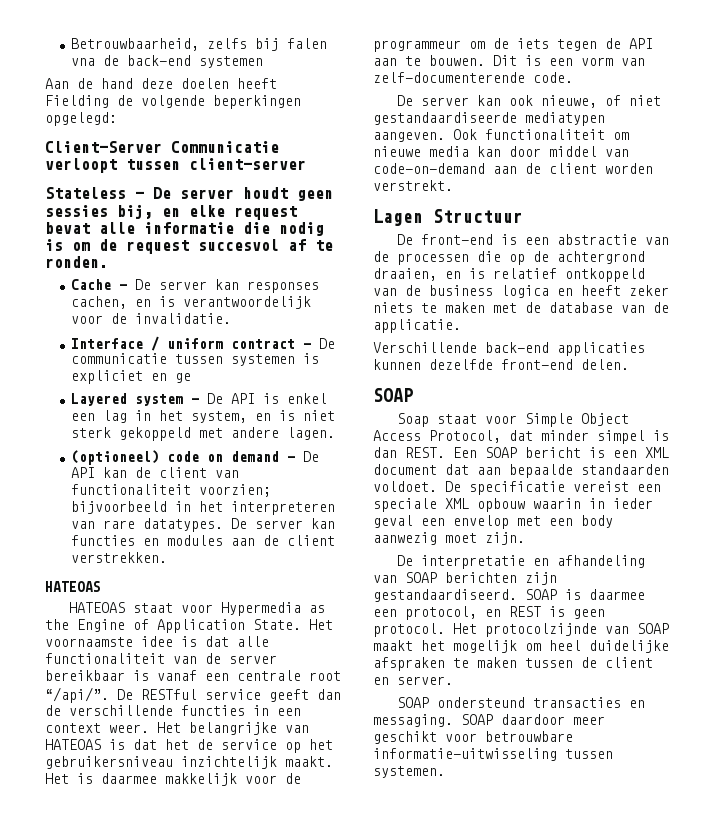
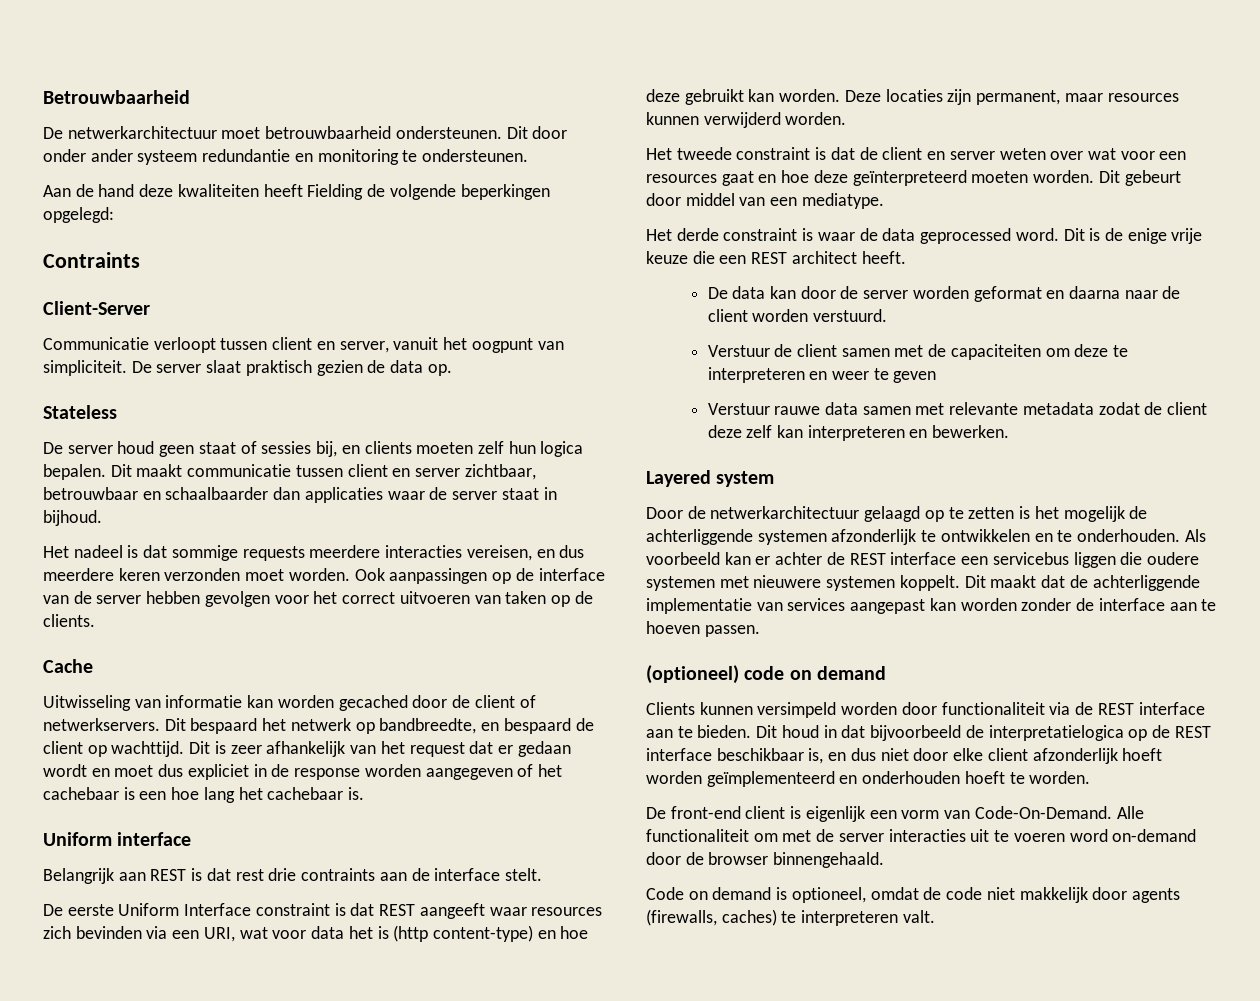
- Betrouwbaarheid, zelfs bij falen vna de back-end systemen
+ Betrouwbaarheid
+ De netwerkarchitectuur moet betrouwbaarheid ondersteunen. Dit door onder ander systeem redundantie en monitoring te ondersteunen.
- Aan de hand deze doelen heeft Fielding de volgende beperkingen opgelegd:
+ Aan de hand deze kwaliteiten heeft Fielding de volgende beperkingen opgelegd:
+ Contraints
- Client-Server Communicatie verloopt tussen client-server
+ Client-Server
+ Communicatie verloopt tussen client en server, vanuit het oogpunt van simpliciteit. De server slaat praktisch gezien de data op.
- Stateless – De server houdt geen sessies bij, en elke request bevat alle informatie die nodig is om de request succesvol af te ronden.
- Cache – De server kan responses cachen, en is verantwoordelijk voor de invalidatie.
- Interface / uniform contract – De communicatie tussen systemen is expliciet en ge
- Layered system – De API is enkel een lag in het system, en is niet sterk gekoppeld met andere lagen.
- (optioneel) code on demand - De API kan de client van functionaliteit voorzien; bijvoorbeeld in het interpreteren van rare datatypes. De server kan functies en modules aan de client verstrekken.
- HATEOAS
- HATEOAS staat voor Hypermedia as the Engine of Application State. Het voornaamste idee is dat alle functionaliteit van de server bereikbaar is vanaf een centrale root “/api/”. De RESTful service geeft dan de verschillende functies in een context weer. Het belangrijke van HATEOAS is dat het de service op het gebruikersniveau inzichtelijk maakt. Het is daarmee makkelijk voor de programmeur om de iets tegen de API aan te bouwen. Dit is een vorm van zelf-documenterende code.
- De server kan ook nieuwe, of niet gestandaardiseerde mediatypen aangeven. Ook functionaliteit om nieuwe media kan door middel van code-on-demand aan de client worden verstrekt.
- Lagen Structuur
- De front-end is een abstractie van de processen die op de achtergrond draaien, en is relatief ontkoppeld van de business logica en heeft zeker niets te maken met de database van de applicatie.
- Verschillende back-end applicaties kunnen dezelfde front-end delen.
- SOAP
- Soap staat voor Simple Object Access Protocol, dat minder simpel is dan REST. Een SOAP bericht is een XML document dat aan bepaalde standaarden voldoet. De specificatie vereist een speciale XML opbouw waarin in ieder geval een envelop met een body aanwezig moet zijn.
- De interpretatie en afhandeling van SOAP berichten zijn gestandaardiseerd. SOAP is daarmee een protocol, en REST is geen protocol. Het protocolzijnde van SOAP maakt het mogelijk om heel duidelijke afspraken te maken tussen de client en server.
- SOAP ondersteund transacties en messaging. SOAP daardoor meer geschikt voor betrouwbare informatie-uitwisseling tussen systemen.
+ Stateless
+ De server houd geen staat of sessies bij, en clients moeten zelf hun logica bepalen. Dit maakt communicatie tussen client en server zichtbaar, betrouwbaar en schaalbaarder dan applicaties waar de server staat in bijhoud.
+ Het nadeel is dat sommige requests meerdere interacties vereisen, en dus meerdere keren verzonden moet worden. Ook aanpassingen op de interface van de server hebben gevolgen voor het correct uitvoeren van taken op de clients.
+ Cache
+ Uitwisseling van informatie kan worden gecached door de client of netwerkservers. Dit bespaard het netwerk op bandbreedte, en bespaard de client op wachttijd. Dit is zeer afhankelijk van het request dat er gedaan wordt en moet dus expliciet in de response worden aangegeven of het cachebaar is een hoe lang het cachebaar is.
+ Uniform interface
+ Belangrijk aan REST is dat rest drie contraints aan de interface stelt.
+ De eerste Uniform Interface constraint is dat REST aangeeft waar resources zich bevinden via een URI, wat voor data het is (http content-type) en hoe deze gebruikt kan worden. Deze locaties zijn permanent, maar resources kunnen verwijderd worden.
+ Het tweede constraint is dat de client en server weten over wat voor een resources gaat en hoe deze geïnterpreteerd moeten worden. Dit gebeurt door middel van een mediatype.
+ Het derde constraint is waar de data geprocessed word. Dit is de enige vrije keuze die een REST architect heeft.
+ De data kan door de server worden geformat en daarna naar de client worden verstuurd.
+ Verstuur de client samen met de capaciteiten om deze te interpreteren en weer te geven
+ Verstuur rauwe data samen met relevante metadata zodat de client deze zelf kan interpreteren en bewerken.
+ Layered system
+ Door de netwerkarchitectuur gelaagd op te zetten is het mogelijk de achterliggende systemen afzonderlijk te ontwikkelen en te onderhouden. Als voorbeeld kan er achter de REST interface een servicebus liggen die oudere systemen met nieuwere systemen koppelt. Dit maakt dat de achterliggende implementatie van services aangepast kan worden zonder de interface aan te hoeven passen.
+ (optioneel) code on demand
+ Clients kunnen versimpeld worden door functionaliteit via de REST interface aan te bieden. Dit houd in dat bijvoorbeeld de interpretatielogica op de REST interface beschikbaar is, en dus niet door elke client afzonderlijk hoeft worden geïmplementeerd en onderhouden hoeft te worden.
+ De front-end client is eigenlijk een vorm van Code-On-Demand. Alle functionaliteit om met de server interacties uit te voeren word on-demand door de browser binnengehaald.
+ Code on demand is optioneel, omdat de code niet makkelijk door agents (firewalls, caches) te interpreteren valt.

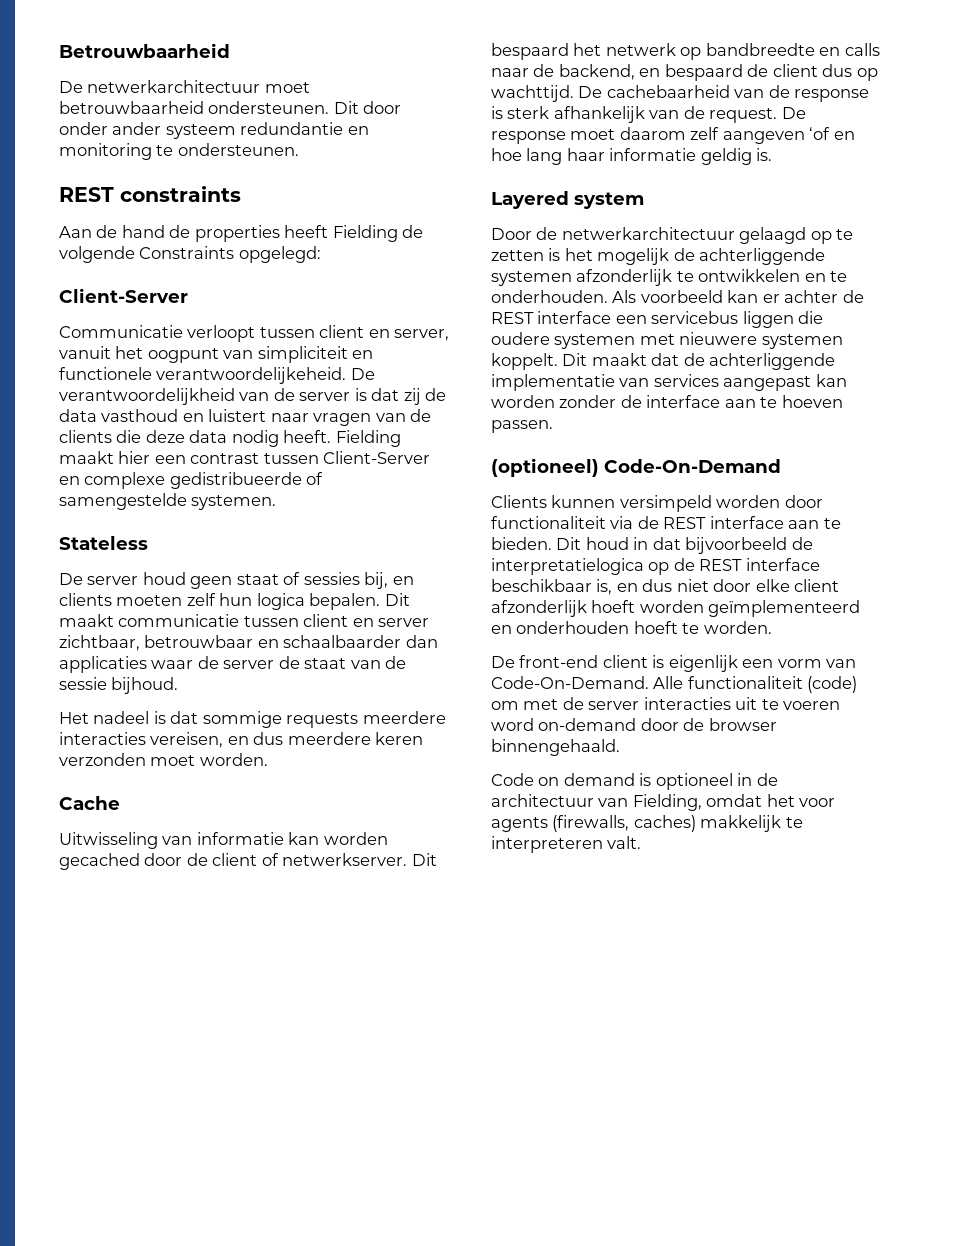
+ REST constraints
- Aan de hand deze kwaliteiten heeft Fielding de volgende beperkingen opgelegd:
+ Aan de hand de properties heeft Fielding de volgende Constraints opgelegd:
- Contraints
- Communicatie verloopt tussen client en server, vanuit het oogpunt van simpliciteit. De server slaat praktisch gezien de data op.
+ Communicatie verloopt tussen client en server, vanuit het oogpunt van simpliciteit en functionele verantwoordelijkeheid. De verantwoordelijkheid van de server is dat zij de data vasthoud en luistert naar vragen van de clients die deze data nodig heeft. Fielding maakt hier een contrast tussen Client-Server en complexe gedistribueerde of samengestelde systemen.
- Dit maakt communicatie tussen client en server zichtbaar, betrouwbaar en schaalbaarder dan applicaties waar de server staat in bijhoud.
+ Dit maakt communicatie tussen client en server zichtbaar, betrouwbaar en schaalbaarder dan applicaties waar de server de staat van de sessie bijhoud.
- Ook aanpassingen op de interface van de server hebben gevolgen voor het correct uitvoeren van taken op de clients.
- Uitwisseling van informatie kan worden gecached door de client of netwerkservers.
+ Uitwisseling van informatie kan worden gecached door de client of netwerkserver.
- Dit bespaard het netwerk op bandbreedte, en bespaard de client op wachttijd.
+ Dit bespaard het netwerk op bandbreedte en calls naar de backend, en bespaard de client dus op wachttijd.
- Dit is zeer afhankelijk van het request dat er gedaan wordt en moet dus expliciet in de response worden aangegeven of het cachebaar is een hoe lang het cachebaar is.
- Uniform interface
- Belangrijk aan REST is dat rest drie contraints aan de interface stelt.
- De eerste Uniform Interface constraint is dat REST aangeeft waar resources zich bevinden via een URI, wat voor data het is (http content-type) en hoe deze gebruikt kan worden. Deze locaties zijn permanent, maar resources kunnen verwijderd worden.
- Het tweede constraint is dat de client en server weten over wat voor een resources gaat en hoe deze geïnterpreteerd moeten worden. Dit gebeurt door middel van een mediatype.
- Het derde constraint is waar de data geprocessed word. Dit is de enige vrije keuze die een REST architect heeft.
- De data kan door de server worden geformat en daarna naar de client worden verstuurd.
- Verstuur de client samen met de capaciteiten om deze te interpreteren en weer te geven
- Verstuur rauwe data samen met relevante metadata zodat de client deze zelf kan interpreteren en bewerken.
+ De cachebaarheid van de response is sterk afhankelijk van de request. De response moet daarom zelf aangeven ‘of en hoe lang haar informatie geldig is.
- (optioneel) code on demand
+ (optioneel) Code-On-Demand
- Alle functionaliteit om met de server interacties uit te voeren word on-demand door de browser binnengehaald.
+ Alle functionaliteit (code) om met de server interacties uit te voeren word on-demand door de browser binnengehaald.
- Code on demand is optioneel, omdat de code niet makkelijk door agents (firewalls, caches) te interpreteren valt.
+ Code on demand is optioneel in de architectuur van Fielding, omdat het voor agents (firewalls, caches) makkelijk te interpreteren valt.

